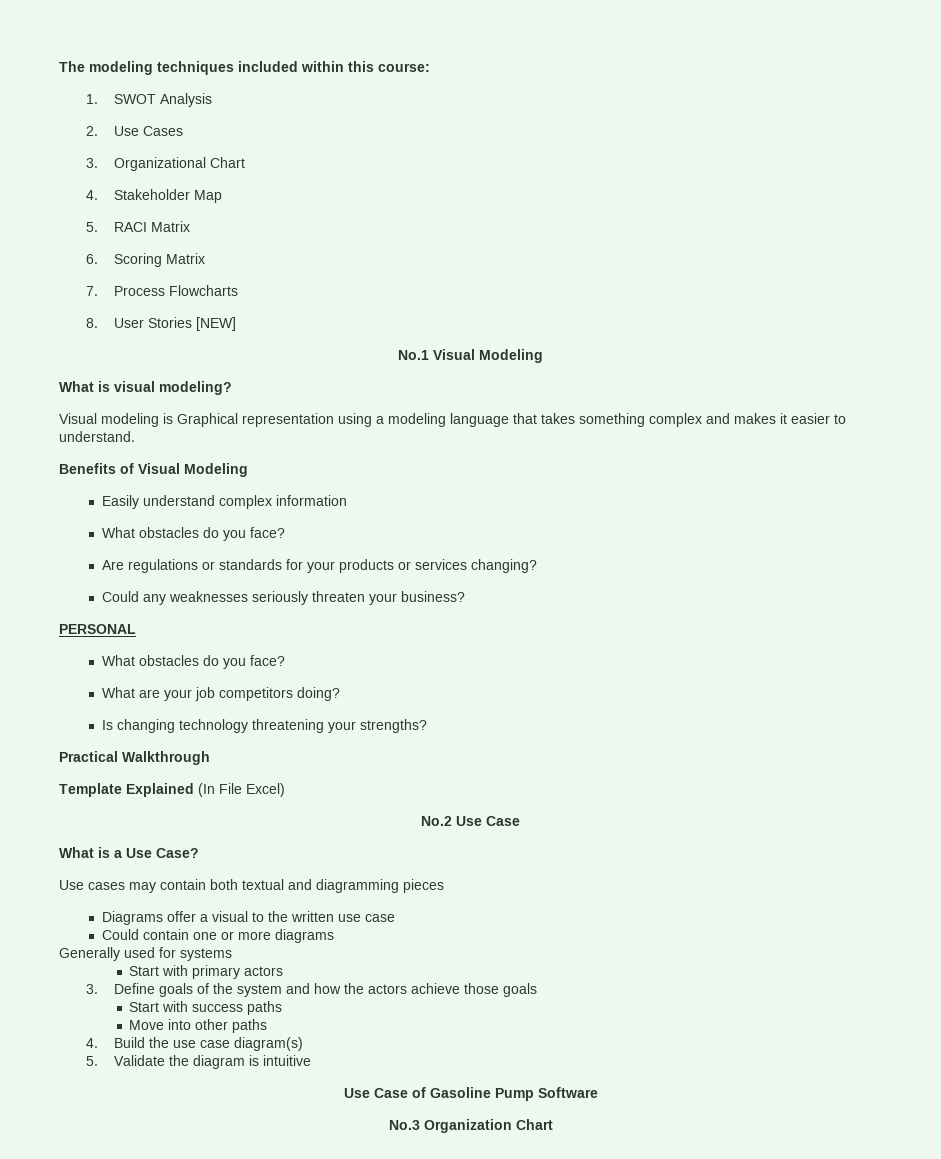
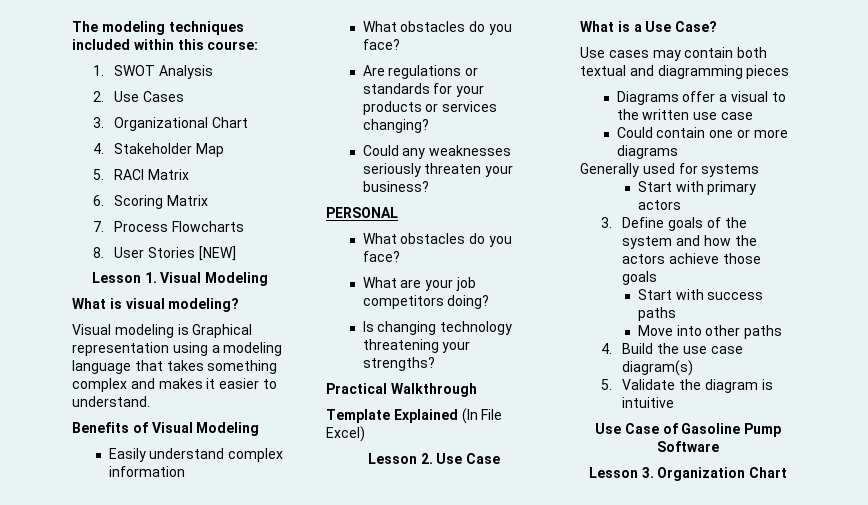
- No.1 Visual Modeling
+ Lesson 1. Visual Modeling
- No.2 Use Case
+ Lesson 2. Use Case
- No.3 Organization Chart
+ Lesson 3. Organization Chart

